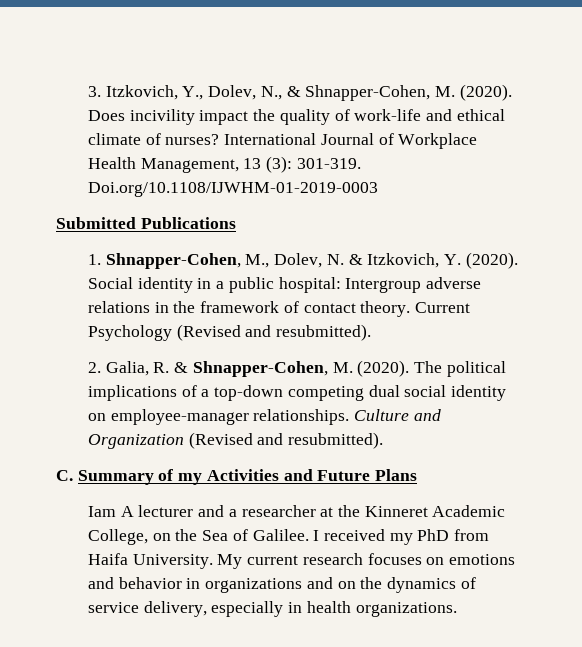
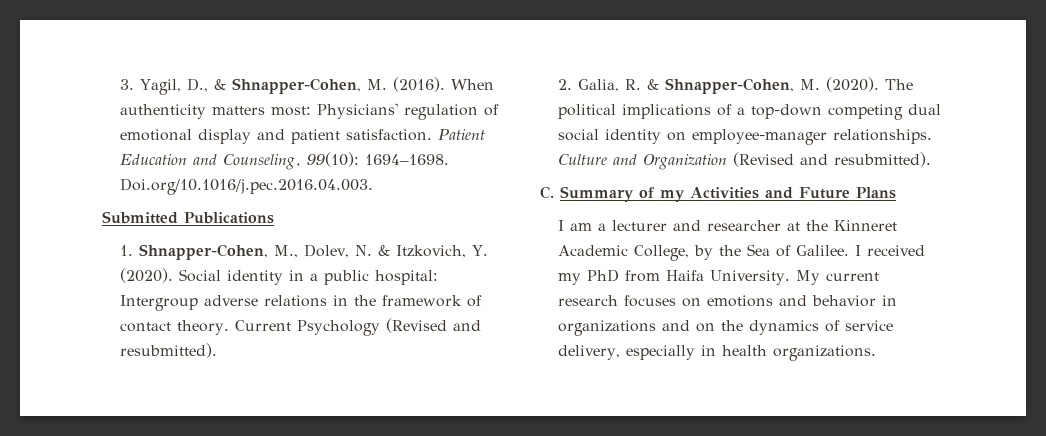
- 3. Itzkovich, Y., Dolev, N., & Shnapper-Cohen, M. (2020). Does incivility impact the quality of work-life and ethical climate of nurses? International Journal of Workplace Health Management, 13 (3): 301-319. Doi.org/10.1108/IJWHM-01-2019-0003
+ 3. Yagil, D., & Shnapper-Cohen, M. (2016). When authenticity matters most: Physicians' regulation of emotional display and patient satisfaction. Patient Education and Counseling, 99(10): 1694–1698. Doi.org/10.1016/j.pec.2016.04.003.
- Iam A lecturer and a researcher at the Kinneret Academic College, on the Sea of Galilee.
+ I am a lecturer and researcher at the Kinneret Academic College, by the Sea of Galilee.

